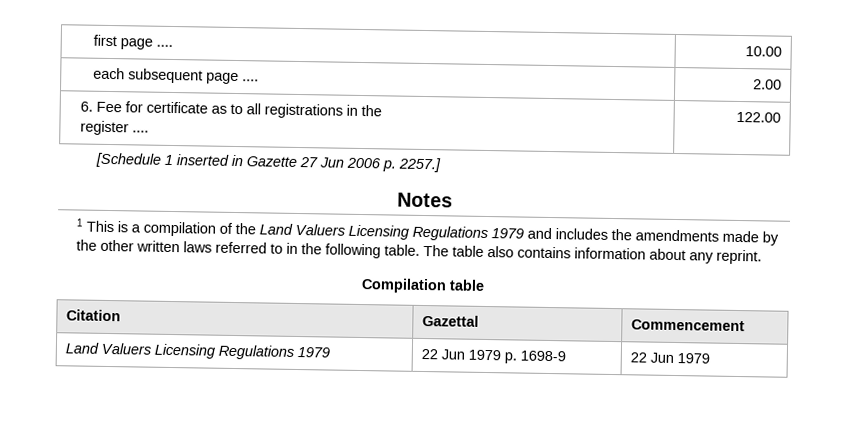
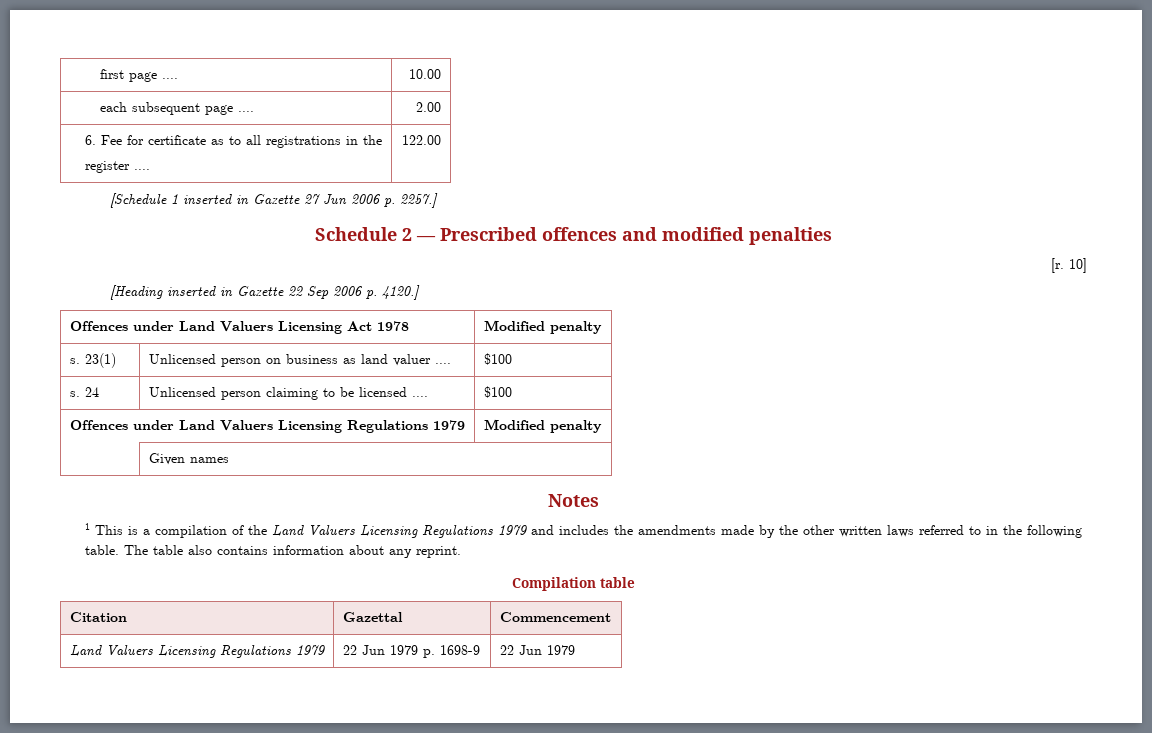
+ Schedule 2 — Prescribed offences and modified penalties
+ [r. 10]
+ [Heading inserted in Gazette 22 Sep 2006 p. 4120.]
+ Offences under Land Valuers Licensing Act 1978 | Modified penalty
+ s. 23(1) | Unlicensed person on business as land valuer .... | $100
+ s. 24 | Unlicensed person claiming to be licensed .... | $100
+ Offences under Land Valuers Licensing Regulations 1979 | Modified penalty
+ | Given names

